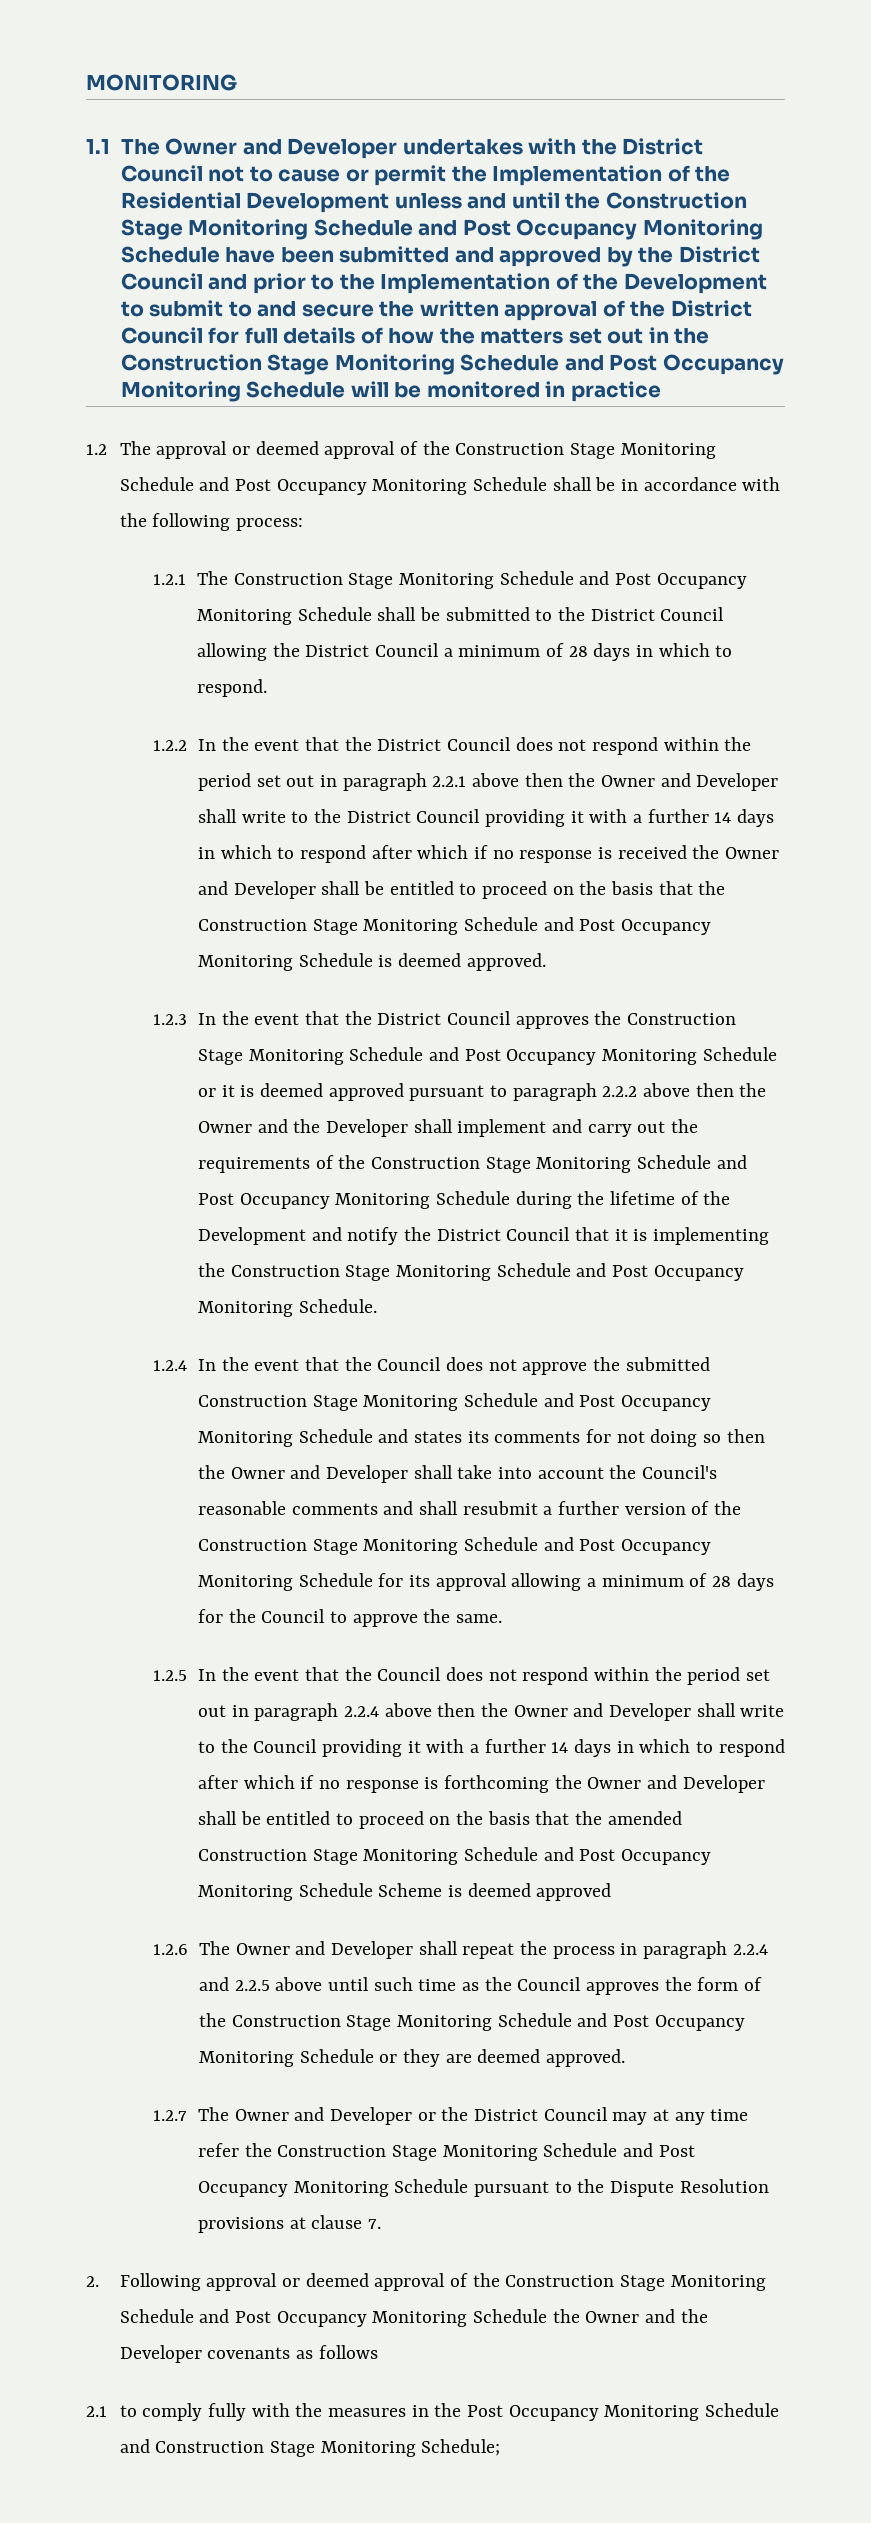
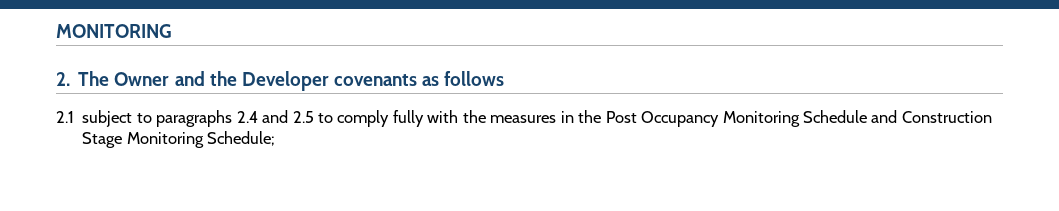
- 1.1 The Owner and Developer undertakes with the District Council not to cause or permit the Implementation of the Residential Development unless and until the Construction Stage Monitoring Schedule and Post Occupancy Monitoring Schedule have been submitted and approved by the District Council and prior to the Implementation of the Development to submit to and secure the written approval of the District Council for full details of how the matters set out in the Construction Stage Monitoring Schedule and Post Occupancy Monitoring Schedule will be monitored in practice
- 1.2 The approval or deemed approval of the Construction Stage Monitoring Schedule and Post Occupancy Monitoring Schedule shall be in accordance with the following process:
- 1.2.1 The Construction Stage Monitoring Schedule and Post Occupancy Monitoring Schedule shall be submitted to the District Council allowing the District Council a minimum of 28 days in which to respond.
- 1.2.2 In the event that the District Council does not respond within the period set out in paragraph 2.2.1 above then the Owner and Developer shall write to the District Council providing it with a further 14 days in which to respond after which if no response is received the Owner and Developer shall be entitled to proceed on the basis that the Construction Stage Monitoring Schedule and Post Occupancy Monitoring Schedule is deemed approved.
- 1.2.3 In the event that the District Council approves the Construction Stage Monitoring Schedule and Post Occupancy Monitoring Schedule or it is deemed approved pursuant to paragraph 2.2.2 above then the Owner and the Developer shall implement and carry out the requirements of the Construction Stage Monitoring Schedule and Post Occupancy Monitoring Schedule during the lifetime of the Development and notify the District Council that it is implementing the Construction Stage Monitoring Schedule and Post Occupancy Monitoring Schedule.
- 1.2.4 In the event that the Council does not approve the submitted Construction Stage Monitoring Schedule and Post Occupancy Monitoring Schedule and states its comments for not doing so then the Owner and Developer shall take into account the Council's reasonable comments and shall resubmit a further version of the Construction Stage Monitoring Schedule and Post Occupancy Monitoring Schedule for its approval allowing a minimum of 28 days for the Council to approve the same.
- 1.2.5 In the event that the Council does not respond within the period set out in paragraph 2.2.4 above then the Owner and Developer shall write to the Council providing it with a further 14 days in which to respond after which if no response is forthcoming the Owner and Developer shall be entitled to proceed on the basis that the amended Construction Stage Monitoring Schedule and Post Occupancy Monitoring Schedule Scheme is deemed approved
- 1.2.6 The Owner and Developer shall repeat the process in paragraph 2.2.4 and 2.2.5 above until such time as the Council approves the form of the Construction Stage Monitoring Schedule and Post Occupancy Monitoring Schedule or they are deemed approved.
- 1.2.7 The Owner and Developer or the District Council may at any time refer the Construction Stage Monitoring Schedule and Post Occupancy Monitoring Schedule pursuant to the Dispute Resolution provisions at clause 7.
- 2. Following approval or deemed approval of the Construction Stage Monitoring Schedule and Post Occupancy Monitoring Schedule the Owner and the Developer covenants as follows
+ 2. The Owner and the Developer covenants as follows
- 2.1 to comply fully with the measures in the Post Occupancy Monitoring Schedule and Construction Stage Monitoring Schedule;
+ 2.1 subject to paragraphs 2.4 and 2.5 to comply fully with the measures in the Post Occupancy Monitoring Schedule and Construction Stage Monitoring Schedule;

